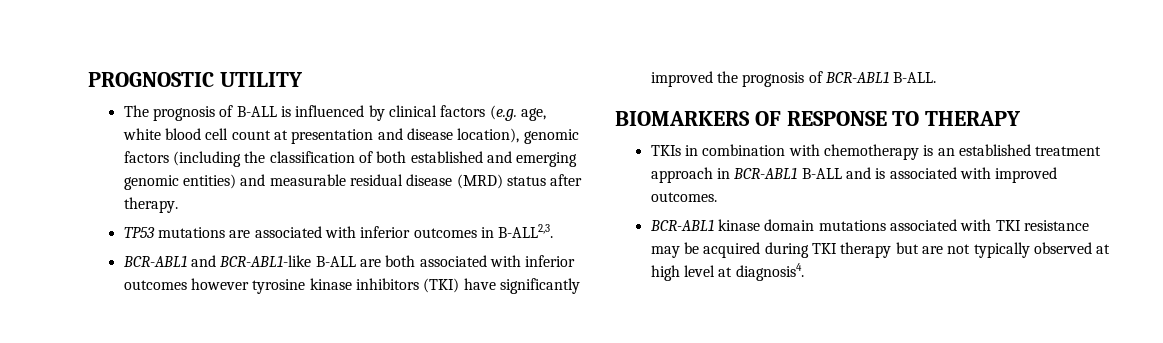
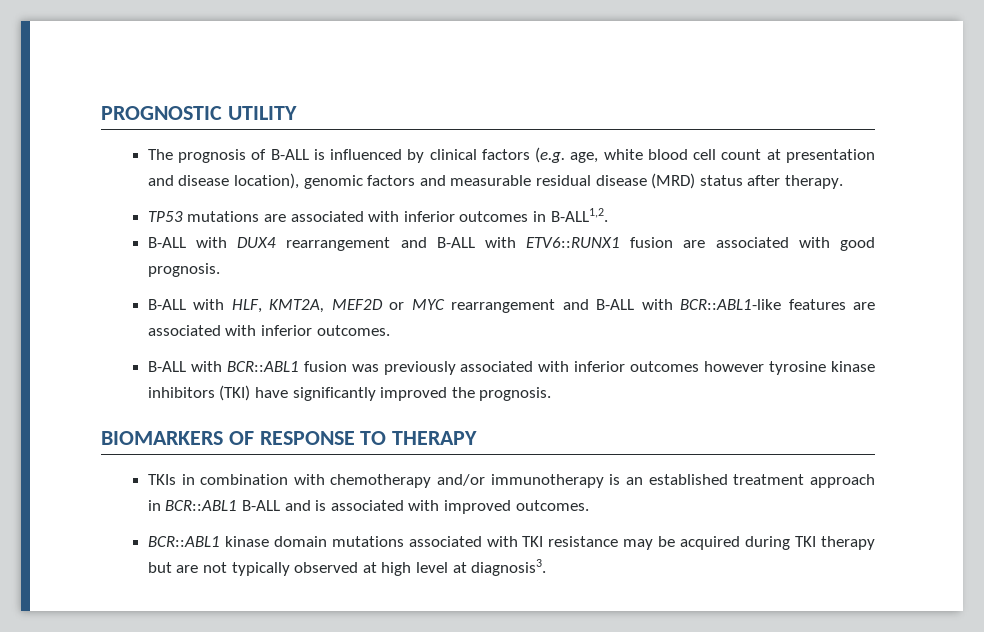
- The prognosis of B-ALL is influenced by clinical factors (e.g. age, white blood cell count at presentation and disease location), genomic factors (including the classification of both established and emerging genomic entities) and measurable residual disease (MRD) status after therapy.
+ The prognosis of B-ALL is influenced by clinical factors (e.g. age, white blood cell count at presentation and disease location), genomic factors and measurable residual disease (MRD) status after therapy.
- TP53 mutations are associated with inferior outcomes in B-ALL2,3.
- BCR-ABL1 and BCR-ABL1-like B-ALL are both associated with inferior outcomes however tyrosine kinase inhibitors (TKI) have significantly improved the prognosis of BCR-ABL1 B-ALL.
+ TP53 mutations are associated with inferior outcomes in B-ALL1,2.
+ B-ALL with DUX4 rearrangement and B-ALL with ETV6::RUNX1 fusion are associated with good prognosis.
+ B-ALL with HLF, KMT2A, MEF2D or MYC rearrangement and B-ALL with BCR::ABL1-like features are associated with inferior outcomes.
+ B-ALL with BCR::ABL1 fusion was previously associated with inferior outcomes however tyrosine kinase inhibitors (TKI) have significantly improved the prognosis.
- TKIs in combination with chemotherapy is an established treatment approach in BCR-ABL1 B-ALL and is associated with improved outcomes.
+ TKIs in combination with chemotherapy and/or immunotherapy is an established treatment approach in BCR::ABL1 B-ALL and is associated with improved outcomes.
- BCR-ABL1 kinase domain mutations associated with TKI resistance may be acquired during TKI therapy but are not typically observed at high level at diagnosis4.
+ BCR::ABL1 kinase domain mutations associated with TKI resistance may be acquired during TKI therapy but are not typically observed at high level at diagnosis3.

